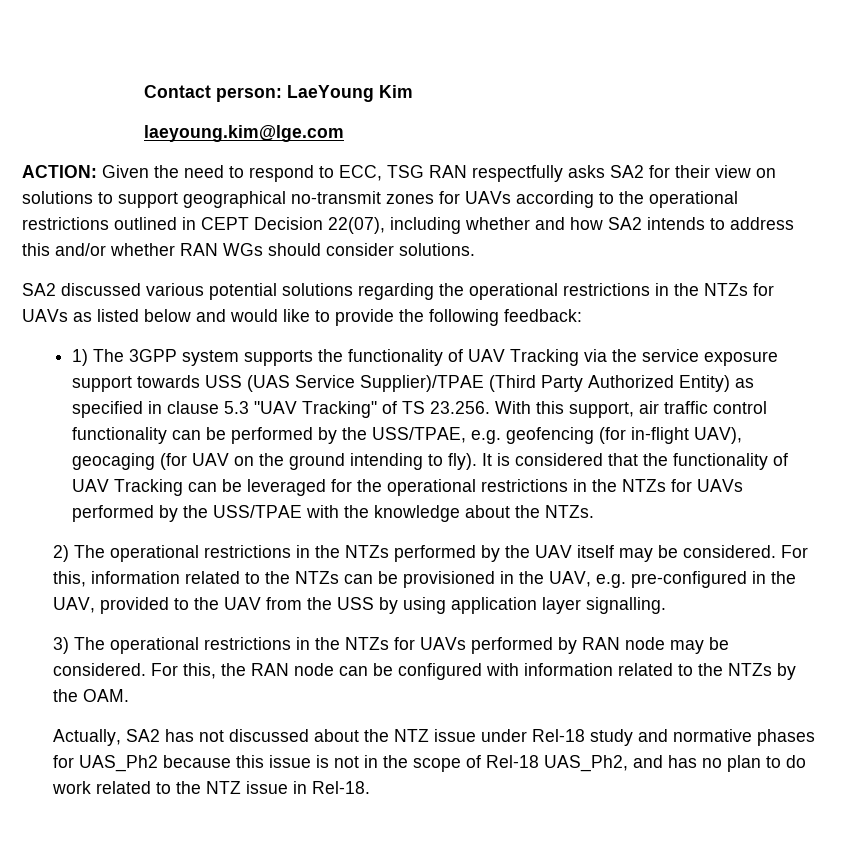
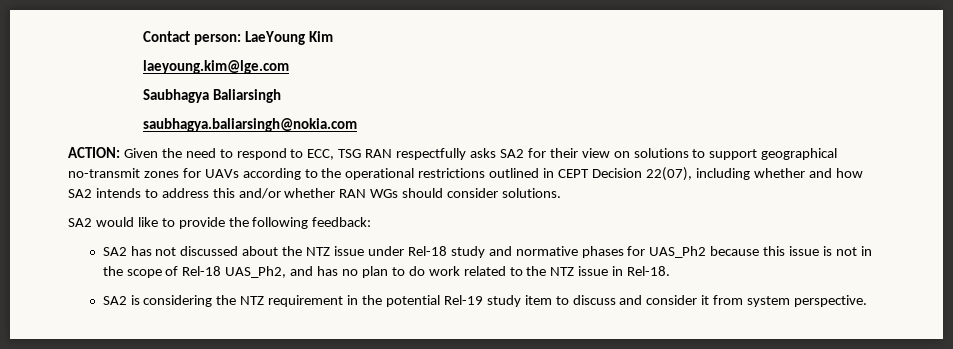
+ Saubhagya Baliarsingh
+ saubhagya.baliarsingh@nokia.com
- SA2 discussed various potential solutions regarding the operational restrictions in the NTZs for UAVs as listed below and would like to provide the following feedback:
+ SA2 would like to provide the following feedback:
- 1) The 3GPP system supports the functionality of UAV Tracking via the service exposure support towards USS (UAS Service Supplier)/TPAE (Third Party Authorized Entity) as specified in clause 5.3 "UAV Tracking" of TS 23.256. With this support, air traffic control functionality can be performed by the USS/TPAE, e.g. geofencing (for in-flight UAV), geocaging (for UAV on the ground intending to fly). It is considered that the functionality of UAV Tracking can be leveraged for the operational restrictions in the NTZs for UAVs performed by the USS/TPAE with the knowledge about the NTZs.
- 2) The operational restrictions in the NTZs performed by the UAV itself may be considered. For this, information related to the NTZs can be provisioned in the UAV, e.g. pre-configured in the UAV, provided to the UAV from the USS by using application layer signalling.
- 3) The operational restrictions in the NTZs for UAVs performed by RAN node may be considered. For this, the RAN node can be configured with information related to the NTZs by the OAM.
- Actually, SA2 has not discussed about the NTZ issue under Rel-18 study and normative phases for UAS_Ph2 because this issue is not in the scope of Rel-18 UAS_Ph2, and has no plan to do work related to the NTZ issue in Rel-18.
+ SA2 has not discussed about the NTZ issue under Rel-18 study and normative phases for UAS_Ph2 because this issue is not in the scope of Rel-18 UAS_Ph2, and has no plan to do work related to the NTZ issue in Rel-18.
+ SA2 is considering the NTZ requirement in the potential Rel-19 study item to discuss and consider it from system perspective.

